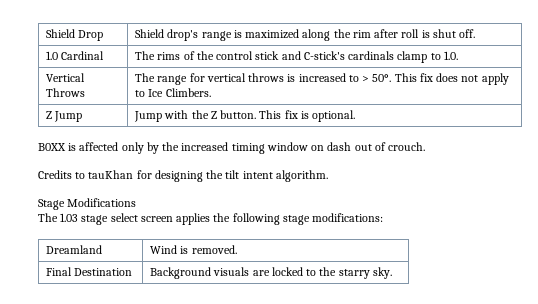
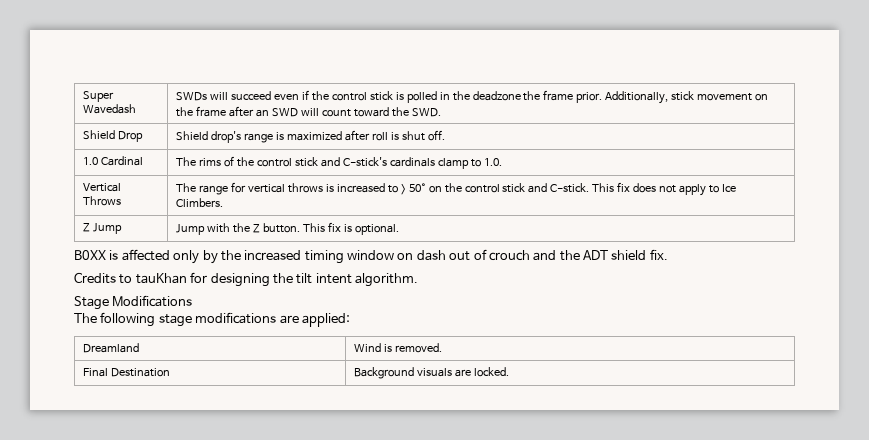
+ Super Wavedash | SWDs will succeed even if the control stick is polled in the deadzone the frame prior. Additionally, stick movement on the frame after an SWD will count toward the SWD.
- Shield Drop | Shield drop's range is maximized along the rim after roll is shut off.
+ Shield Drop | Shield drop's range is maximized after roll is shut off.
- Vertical Throws | The range for vertical throws is increased to > 50°. This fix does not apply to Ice Climbers.
+ Vertical Throws | The range for vertical throws is increased to > 50° on the control stick and C-stick. This fix does not apply to Ice Climbers.
- B0XX is affected only by the increased timing window on dash out of crouch.
+ B0XX is affected only by the increased timing window on dash out of crouch and the ADT shield fix.
- The 1.03 stage select screen applies the following stage modifications:
+ The following stage modifications are applied:
- Final Destination | Background visuals are locked to the starry sky.
+ Final Destination | Background visuals are locked.

